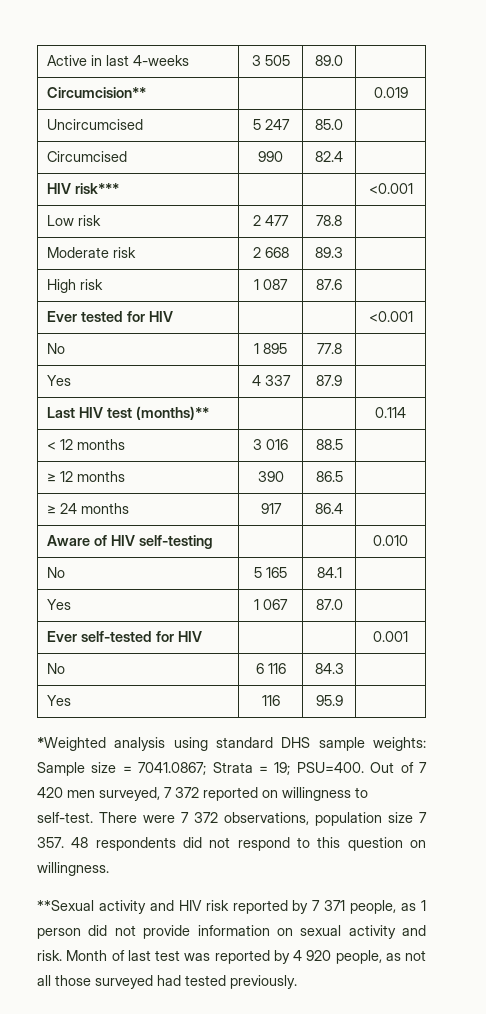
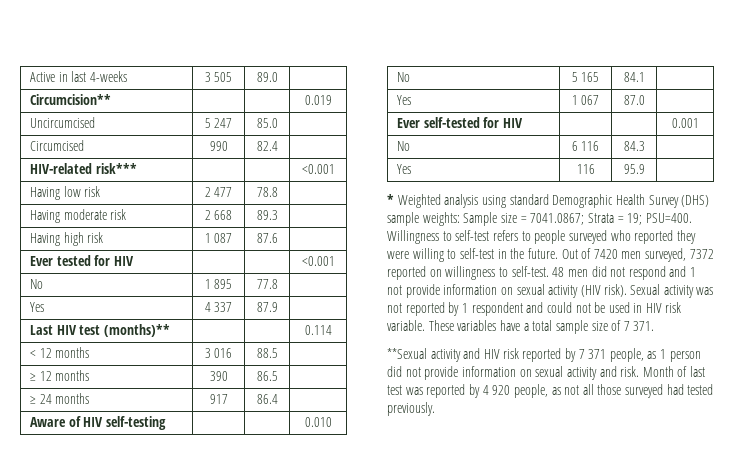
- HIV risk*** | | | <0.001
+ HIV-related risk*** | | | <0.001
- Low risk | 2 477 | 78.8 |
+ Having low risk | 2 477 | 78.8 |
- Moderate risk | 2 668 | 89.3 |
+ Having moderate risk | 2 668 | 89.3 |
- High risk | 1 087 | 87.6 |
+ Having high risk | 1 087 | 87.6 |
- *Weighted analysis using standard DHS sample weights: Sample size = 7041.0867; Strata = 19; PSU=400.
+ * Weighted analysis using standard Demographic Health Survey (DHS) sample weights: Sample size = 7041.0867; Strata = 19; PSU=400.
- Out of 7 420 men surveyed, 7 372 reported on willingness to self-test.
+ Willingness to self-test refers to people surveyed who reported they were willing to self-test in the future. Out of 7420 men surveyed, 7372 reported on willingness to self-test.
- There were 7 372 observations, population size 7 357. 48 respondents did not respond to this question on willingness.
+ 48 men did not respond and 1 not provide information on sexual activity (HIV risk). Sexual activity was not reported by 1 respondent and could not be used in HIV risk variable. These variables have a total sample size of 7 371.

